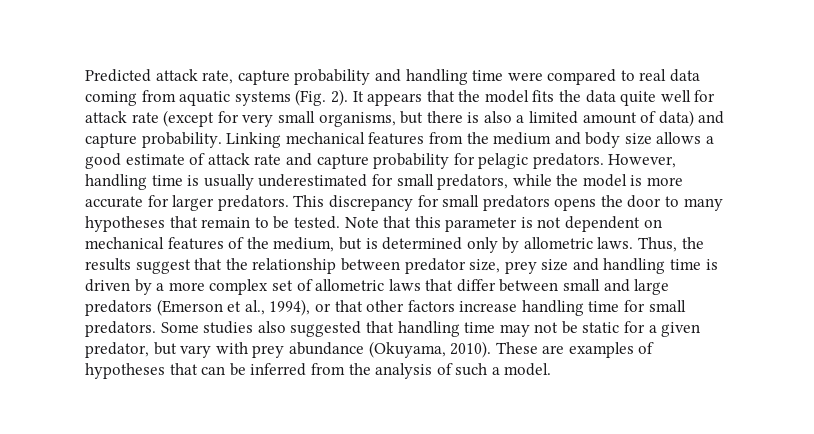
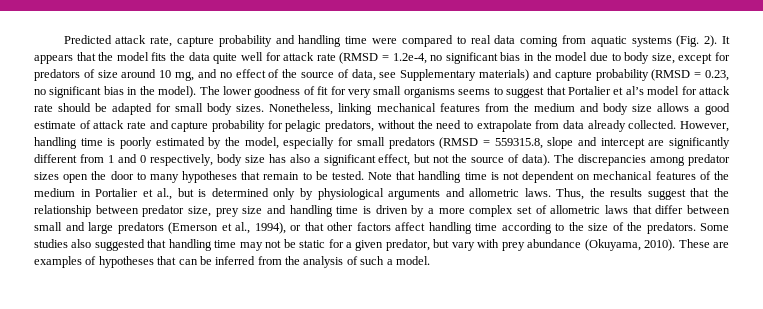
- It appears that the model fits the data quite well for attack rate (except for very small organisms, but there is also a limited amount of data) and capture probability. Linking mechanical features from the medium and body size allows a good estimate of attack rate and capture probability for pelagic predators. However, handling time is usually underestimated for small predators, while the model is more accurate for larger predators. This discrepancy for small predators opens the door to many hypotheses that remain to be tested.
+ It appears that the model fits the data quite well for attack rate (RMSD = 1.2e-4, no significant bias in the model due to body size, except for predators of size around 10 mg, and no effect of the source of data, see Supplementary materials) and capture probability (RMSD = 0.23, no significant bias in the model). The lower goodness of fit for very small organisms seems to suggest that Portalier et al’s model for attack rate should be adapted for small body sizes. Nonetheless, linking mechanical features from the medium and body size allows a good estimate of attack rate and capture probability for pelagic predators, without the need to extrapolate from data already collected. However, handling time is poorly estimated by the model, especially for small predators (RMSD = 559315.8, slope and intercept are significantly different from 1 and 0 respectively, body size has also a significant effect, but not the source of data). The discrepancies among predator sizes open the door to many hypotheses that remain to be tested.
- Note that this parameter is not dependent on mechanical features of the medium, but is determined only by allometric laws.
+ Note that handling time is not dependent on mechanical features of the medium in Portalier et al., but is determined only by physiological arguments and allometric laws.
- Thus, the results suggest that the relationship between predator size, prey size and handling time is driven by a more complex set of allometric laws that differ between small and large predators (Emerson et al., 1994), or that other factors increase handling time for small predators.
+ Thus, the results suggest that the relationship between predator size, prey size and handling time is driven by a more complex set of allometric laws that differ between small and large predators (Emerson et al., 1994), or that other factors affect handling time according to the size of the predators.

